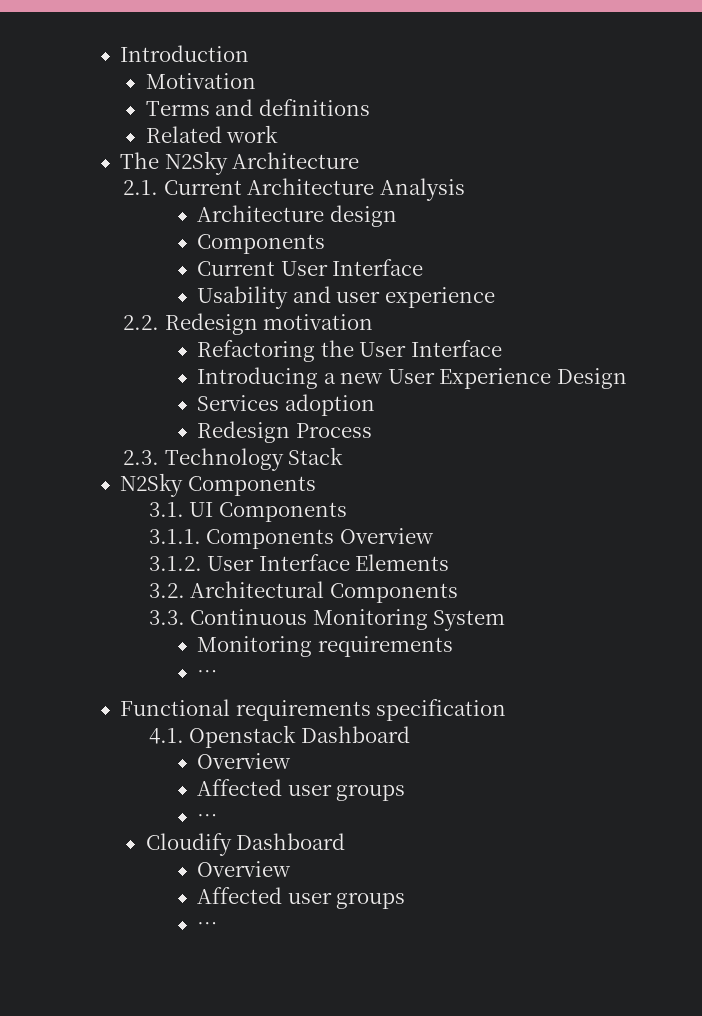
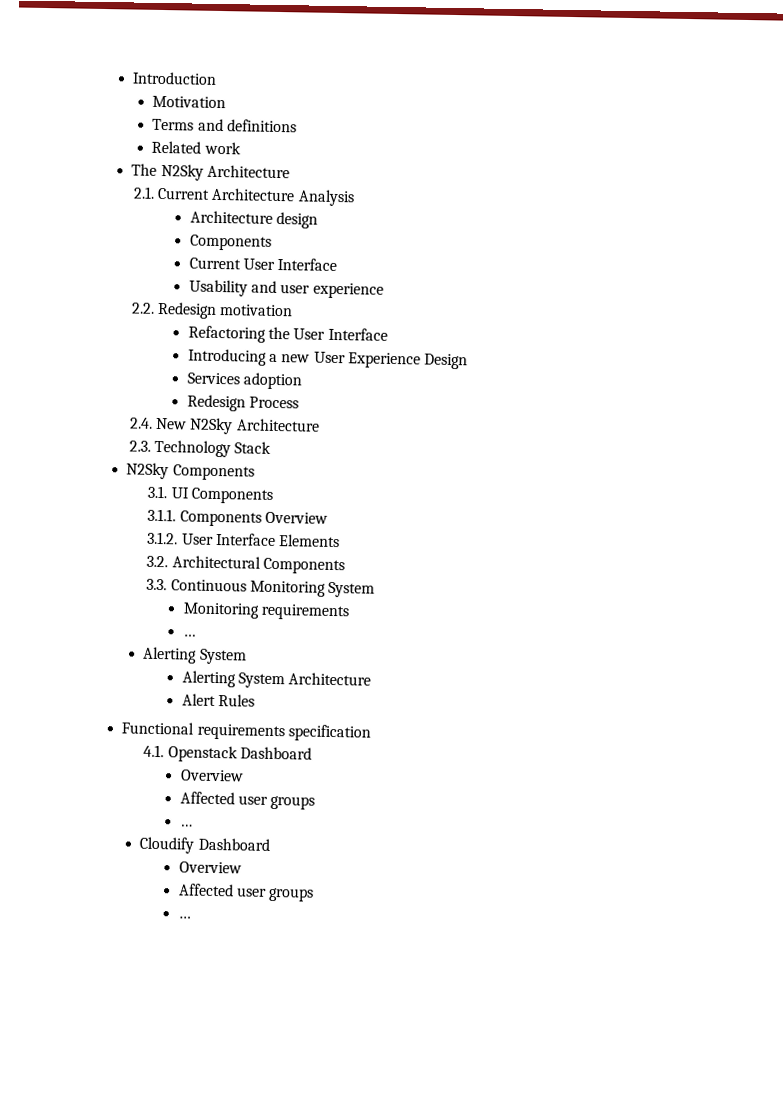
+ 2.4. New N2Sky Architecture
  Monitoring requirements
  …
+ Alerting System
+ Alerting System Architecture
+ Alert Rules

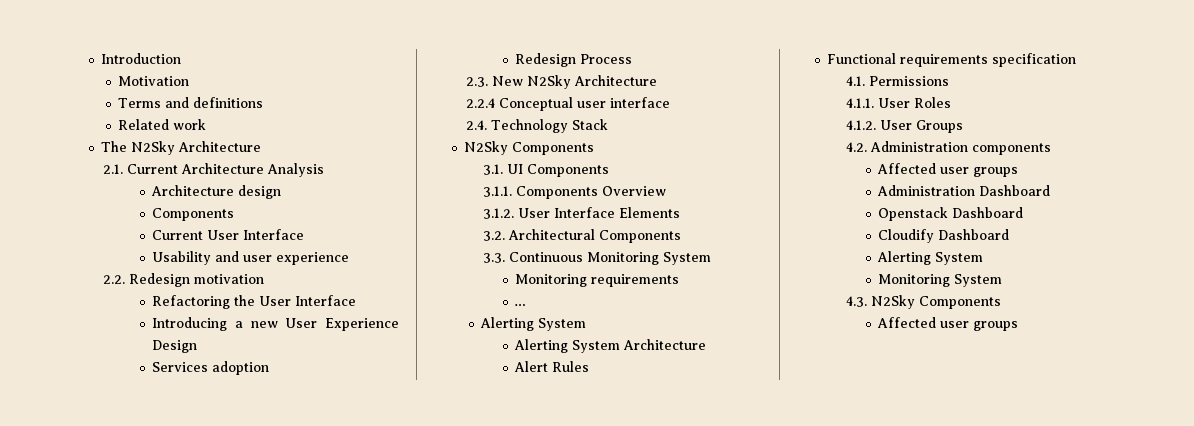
- 2.4. New N2Sky Architecture
+ 2.3. New N2Sky Architecture
- 2.3. Technology Stack
+ 2.2.4 Conceptual user interface
+ 2.4. Technology Stack
- 4.1. Openstack Dashboard
- Overview
+ 4.1. Permissions
+ 4.1.1. User Roles
+ 4.1.2. User Groups
+ 4.2. Administration components
  Affected user groups
- …
+ Administration Dashboard
+ Openstack Dashboard
  Cloudify Dashboard
- Overview
+ Alerting System
+ Monitoring System
+ 4.3. N2Sky Components
  Affected user groups
- …

